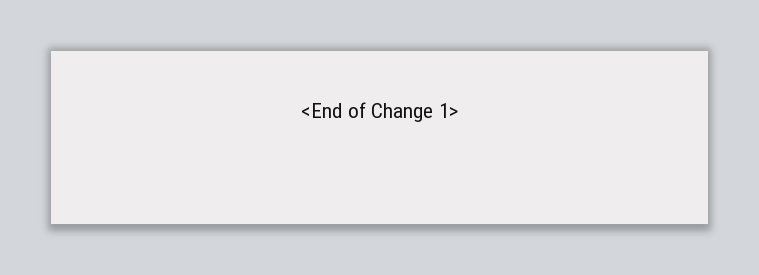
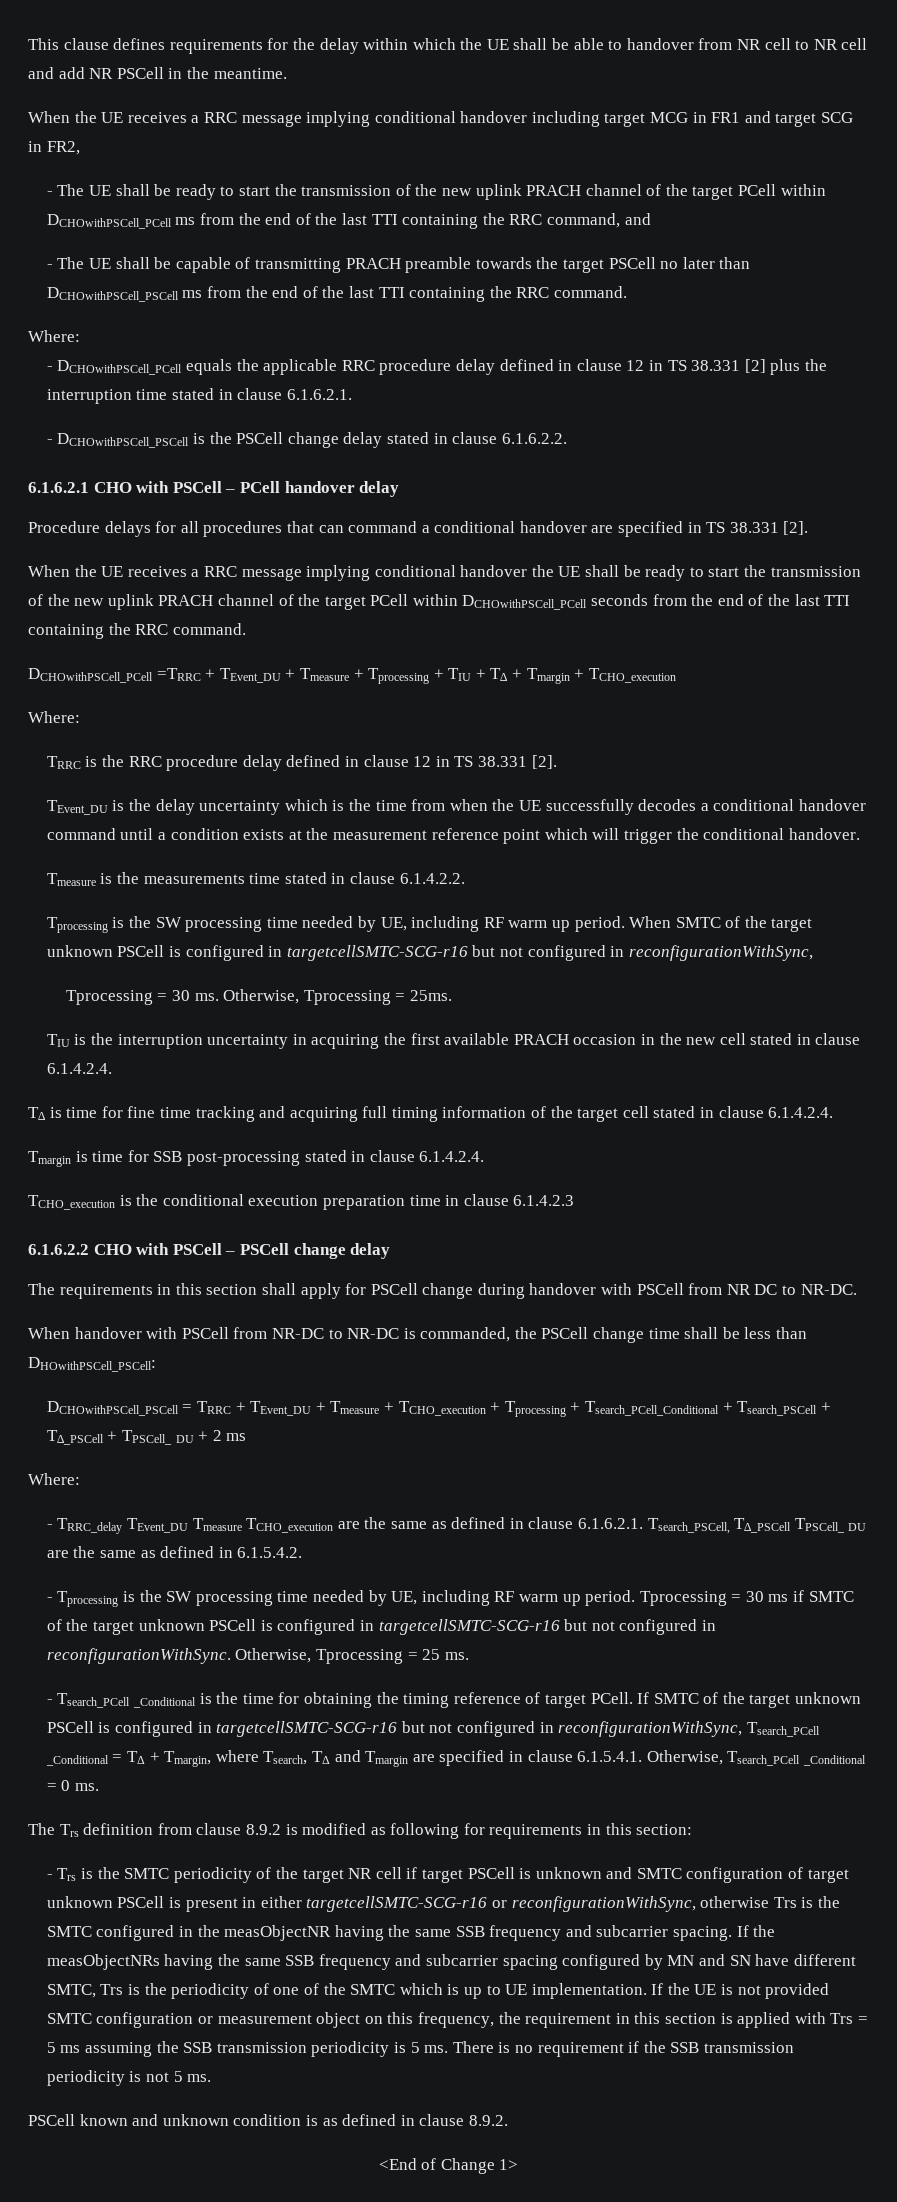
+ This clause defines requirements for the delay within which the UE shall be able to handover from NR cell to NR cell and add NR PSCell in the meantime.
+ When the UE receives a RRC message implying conditional handover including target MCG in FR1 and target SCG in FR2,
+ - The UE shall be ready to start the transmission of the new uplink PRACH channel of the target PCell within DCHOwithPSCell_PCell ms from the end of the last TTI containing the RRC command, and
+ - The UE shall be capable of transmitting PRACH preamble towards the target PSCell no later than DCHOwithPSCell_PSCell ms from the end of the last TTI containing the RRC command.
+ Where:
+ - DCHOwithPSCell_PCell equals the applicable RRC procedure delay defined in clause 12 in TS 38.331 [2] plus the interruption time stated in clause 6.1.6.2.1.
+ - DCHOwithPSCell_PSCell is the PSCell change delay stated in clause 6.1.6.2.2.
+ 6.1.6.2.1 CHO with PSCell – PCell handover delay
+ Procedure delays for all procedures that can command a conditional handover are specified in TS 38.331 [2].
+ When the UE receives a RRC message implying conditional handover the UE shall be ready to start the transmission of the new uplink PRACH channel of the target PCell within DCHOwithPSCell_PCell seconds from the end of the last TTI containing the RRC command.
+ DCHOwithPSCell_PCell =TRRC + TEvent_DU + Tmeasure + Tprocessing + TIU + T∆ + Tmargin + TCHO_execution
+ Where:
+ TRRC is the RRC procedure delay defined in clause 12 in TS 38.331 [2].
+ TEvent_DU is the delay uncertainty which is the time from when the UE successfully decodes a conditional handover command until a condition exists at the measurement reference point which will trigger the conditional handover.
+ Tmeasure is the measurements time stated in clause 6.1.4.2.2.
+ Tprocessing is the SW processing time needed by UE, including RF warm up period. When SMTC of the target unknown PSCell is configured in targetcellSMTC-SCG-r16 but not configured in reconfigurationWithSync,
+ Tprocessing = 30 ms. Otherwise, Tprocessing = 25ms.
+ TIU is the interruption uncertainty in acquiring the first available PRACH occasion in the new cell stated in clause 6.1.4.2.4.
+ T∆ is time for fine time tracking and acquiring full timing information of the target cell stated in clause 6.1.4.2.4.
+ Tmargin is time for SSB post-processing stated in clause 6.1.4.2.4.
+ TCHO_execution is the conditional execution preparation time in clause 6.1.4.2.3
+ 6.1.6.2.2 CHO with PSCell – PSCell change delay
+ The requirements in this section shall apply for PSCell change during handover with PSCell from NR DC to NR-DC.
+ When handover with PSCell from NR-DC to NR-DC is commanded, the PSCell change time shall be less than DHOwithPSCell_PSCell:
+ DCHOwithPSCell_PSCell = TRRC + TEvent_DU + Tmeasure + TCHO_execution + Tprocessing + Tsearch_PCell_Conditional + Tsearch_PSCell + T∆_PSCell + TPSCell_ DU + 2 ms
+ Where:
+ - TRRC_delay TEvent_DU Tmeasure TCHO_execution are the same as defined in clause 6.1.6.2.1. Tsearch_PSCell, T∆_PSCell TPSCell_ DU are the same as defined in 6.1.5.4.2.
+ - Tprocessing is the SW processing time needed by UE, including RF warm up period. Tprocessing = 30 ms if SMTC of the target unknown PSCell is configured in targetcellSMTC-SCG-r16 but not configured in reconfigurationWithSync. Otherwise, Tprocessing = 25 ms.
+ - Tsearch_PCell _Conditional is the time for obtaining the timing reference of target PCell. If SMTC of the target unknown PSCell is configured in targetcellSMTC-SCG-r16 but not configured in reconfigurationWithSync, Tsearch_PCell _Conditional = TΔ + Tmargin, where Tsearch, TΔ and Tmargin are specified in clause 6.1.5.4.1. Otherwise, Tsearch_PCell _Conditional = 0 ms.
+ The Trs definition from clause 8.9.2 is modified as following for requirements in this section:
+ - Trs is the SMTC periodicity of the target NR cell if target PSCell is unknown and SMTC configuration of target unknown PSCell is present in either targetcellSMTC-SCG-r16 or reconfigurationWithSync, otherwise Trs is the SMTC configured in the measObjectNR having the same SSB frequency and subcarrier spacing. If the measObjectNRs having the same SSB frequency and subcarrier spacing configured by MN and SN have different SMTC, Trs is the periodicity of one of the SMTC which is up to UE implementation. If the UE is not provided SMTC configuration or measurement object on this frequency, the requirement in this section is applied with Trs = 5 ms assuming the SSB transmission periodicity is 5 ms. There is no requirement if the SSB transmission periodicity is not 5 ms.
+ PSCell known and unknown condition is as defined in clause 8.9.2.

